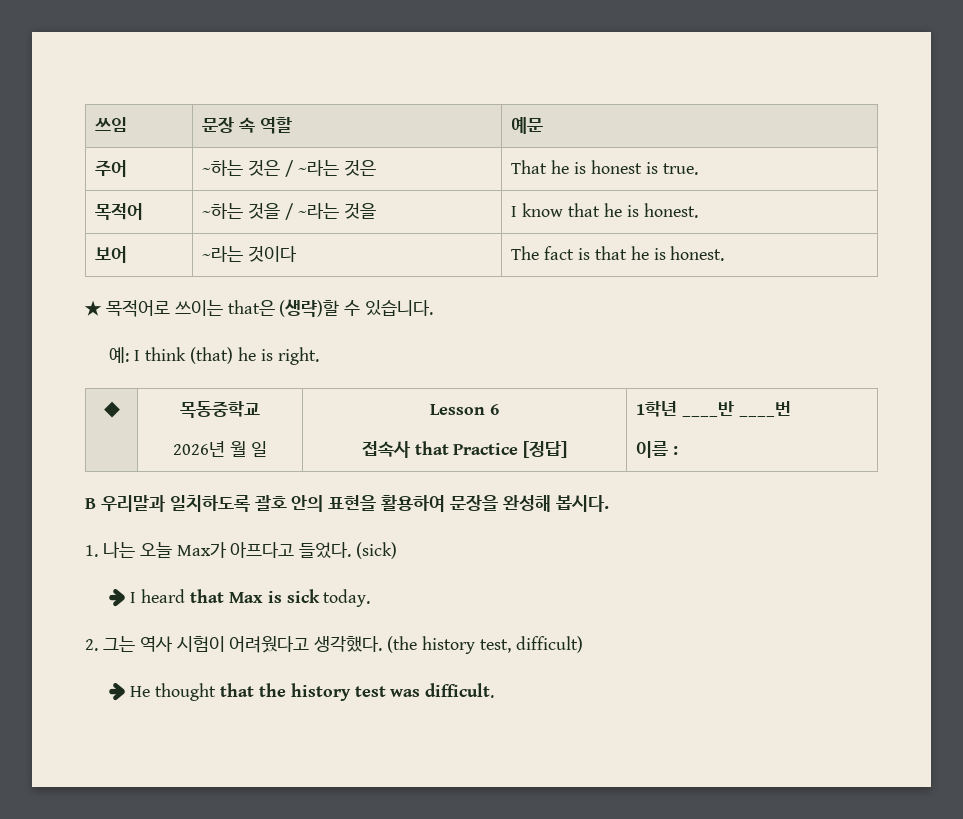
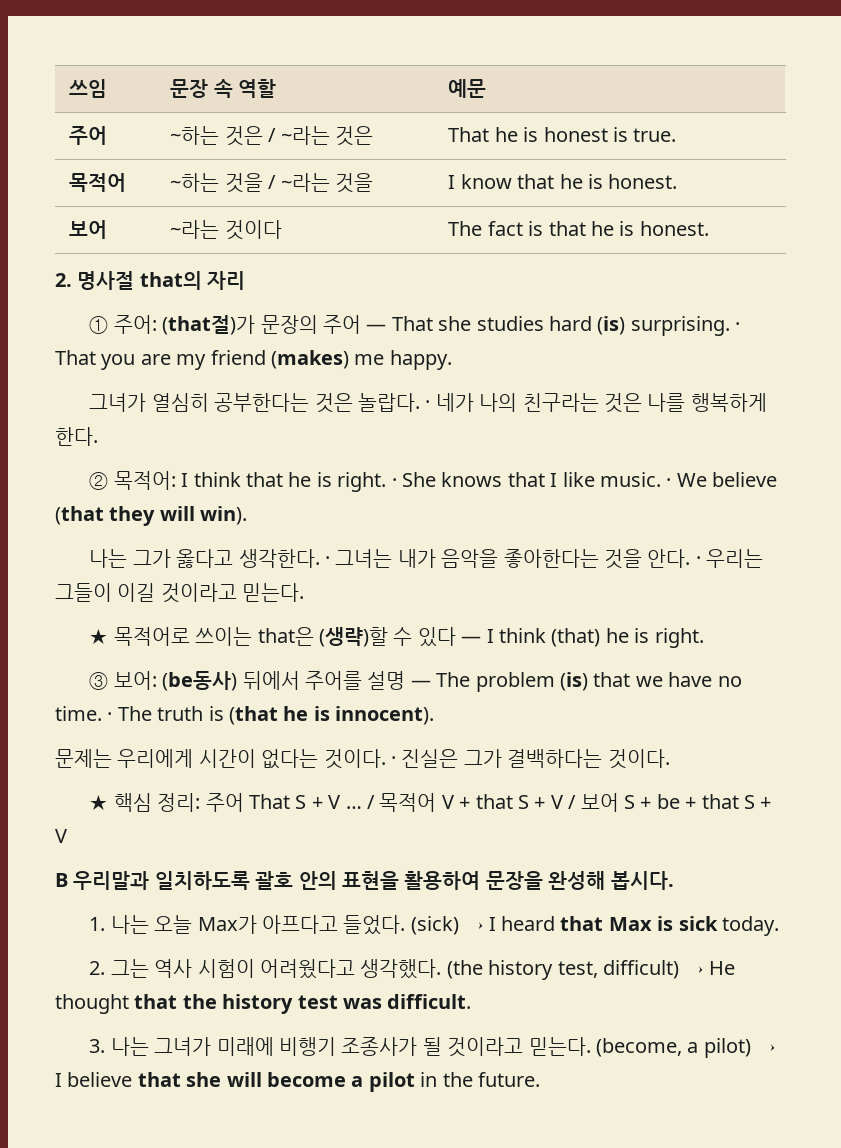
+ 2. 명사절 that의 자리
+ ① 주어: (that절)가 문장의 주어 — That she studies hard (is) surprising. · That you are my friend (makes) me happy.
+ 그녀가 열심히 공부한다는 것은 놀랍다. · 네가 나의 친구라는 것은 나를 행복하게 한다.
+ ② 목적어: I think that he is right. · She knows that I like music. · We believe (that they will win).
+ 나는 그가 옳다고 생각한다. · 그녀는 내가 음악을 좋아한다는 것을 안다. · 우리는 그들이 이길 것이라고 믿는다.
- ★ 목적어로 쓰이는 that은 (생략)할 수 있습니다.
- 예: I think (that) he is right.
+ ★ 목적어로 쓰이는 that은 (생략)할 수 있다 — I think (that) he is right.
- ◆ | 목동중학교
- 2026년 월 일 | Lesson 6
- 접속사 that Practice [정답] | 1학년 ____반 ____번
- 이름 :
+ ③ 보어: (be동사) 뒤에서 주어를 설명 — The problem (is) that we have no time. · The truth is (that he is innocent).
+ 문제는 우리에게 시간이 없다는 것이다. · 진실은 그가 결백하다는 것이다.
+ ★ 핵심 정리: 주어 That S + V … / 목적어 V + that S + V / 보어 S + be + that S + V
- (sick)
- ➜ I heard that Max is sick today.
+ (sick) → I heard that Max is sick today.
- (the history test, difficult)
- ➜ He thought that the history test was difficult.
+ (the history test, difficult) → He thought that the history test was difficult.
+ 3. 나는 그녀가 미래에 비행기 조종사가 될 것이라고 믿는다. (become, a pilot) → I believe that she will become a pilot in the future.

